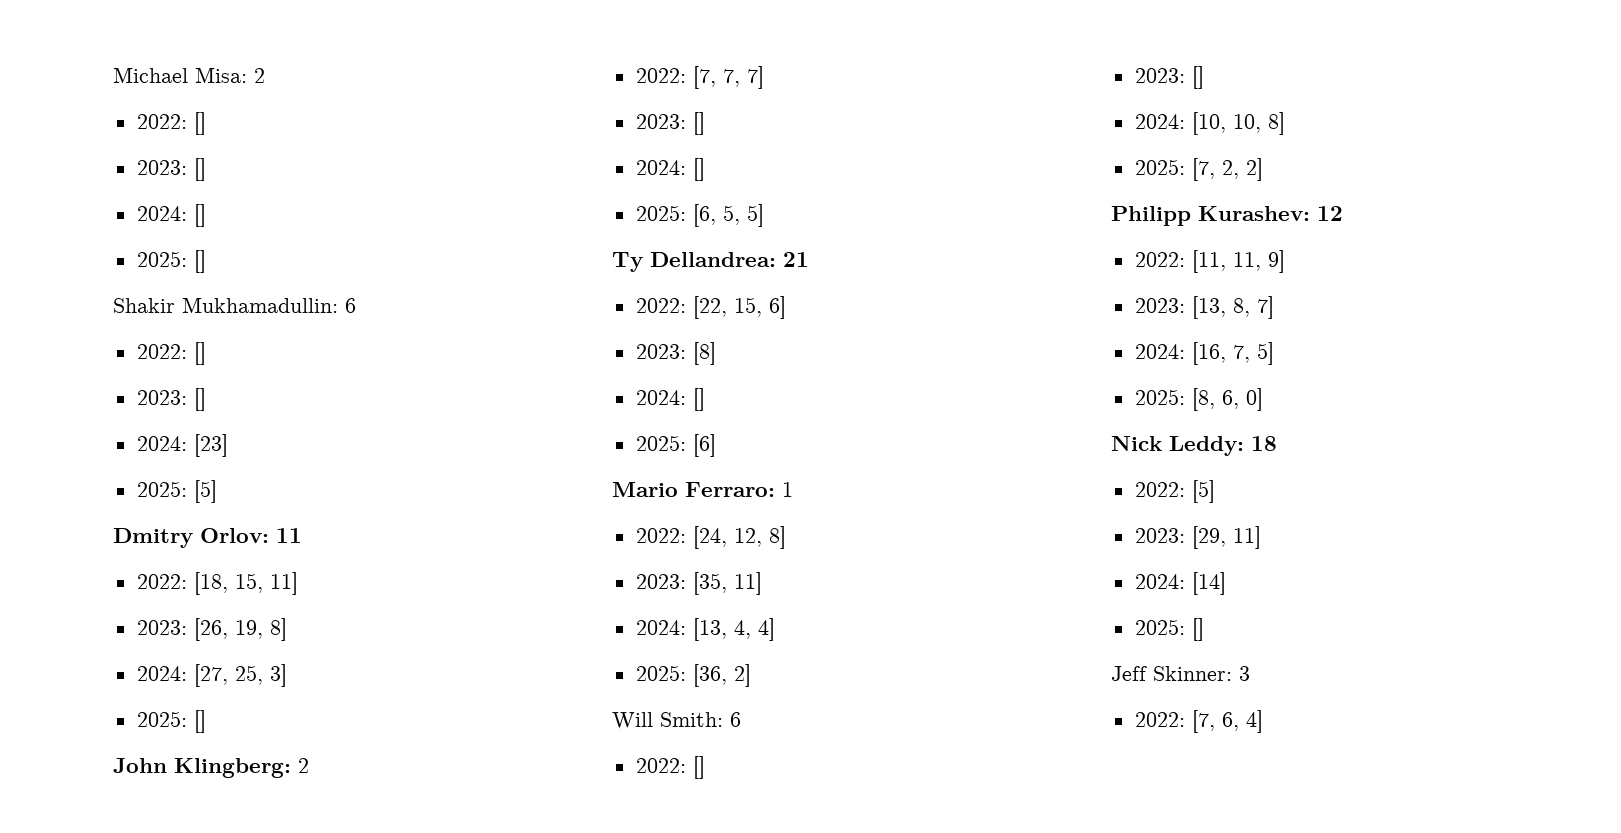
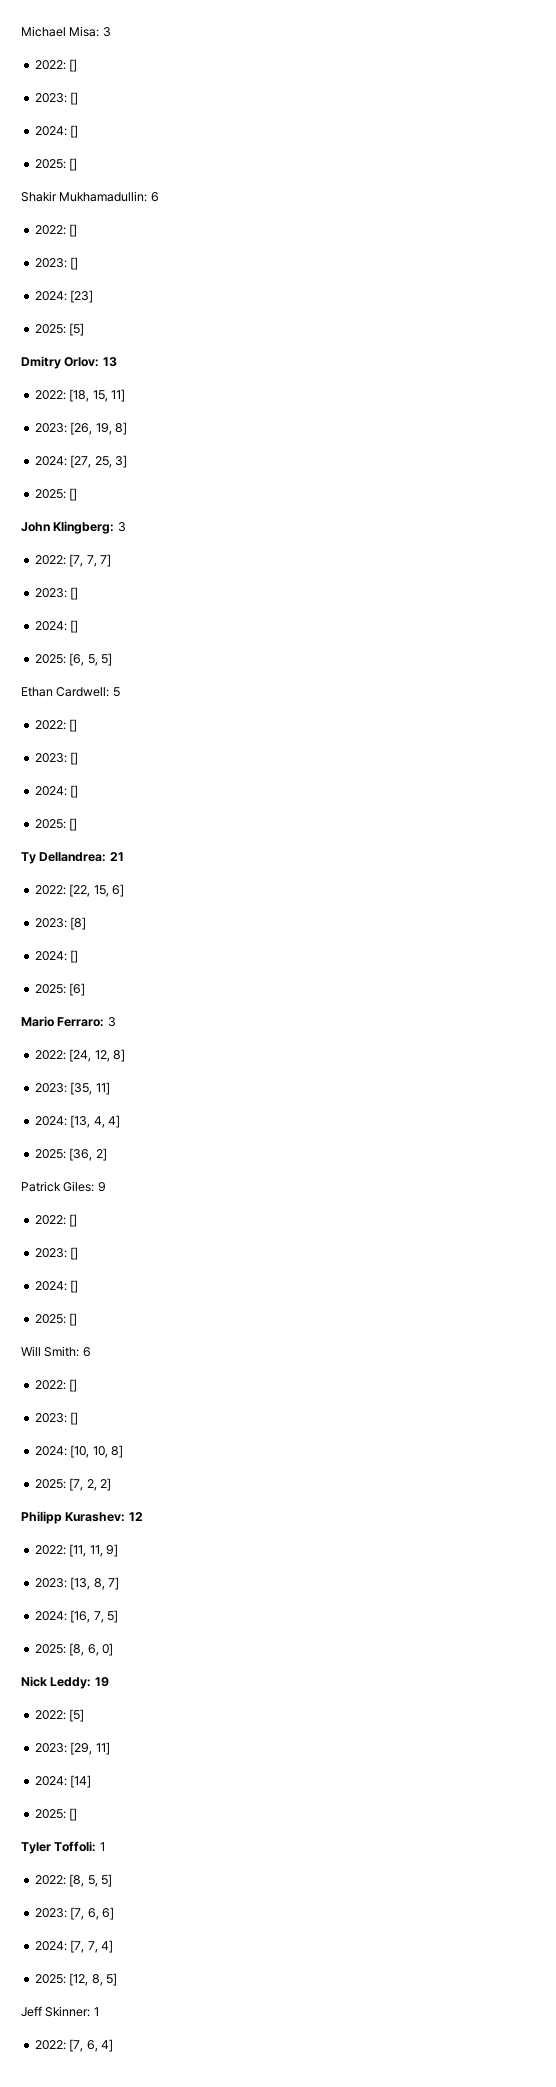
- Michael Misa: 2
+ Michael Misa: 3
- Dmitry Orlov: 11
+ Dmitry Orlov: 13
- John Klingberg: 2
+ John Klingberg: 3
+ Ethan Cardwell: 5
+ 2022: []
+ 2023: []
+ 2024: []
+ 2025: []
- Mario Ferraro: 1
+ Mario Ferraro: 3
+ Patrick Giles: 9
+ 2022: []
+ 2023: []
+ 2024: []
+ 2025: []
- Nick Leddy: 18
+ Nick Leddy: 19
+ Tyler Toffoli: 1
+ 2022: [8, 5, 5]
+ 2023: [7, 6, 6]
+ 2024: [7, 7, 4]
+ 2025: [12, 8, 5]
- Jeff Skinner: 3
+ Jeff Skinner: 1

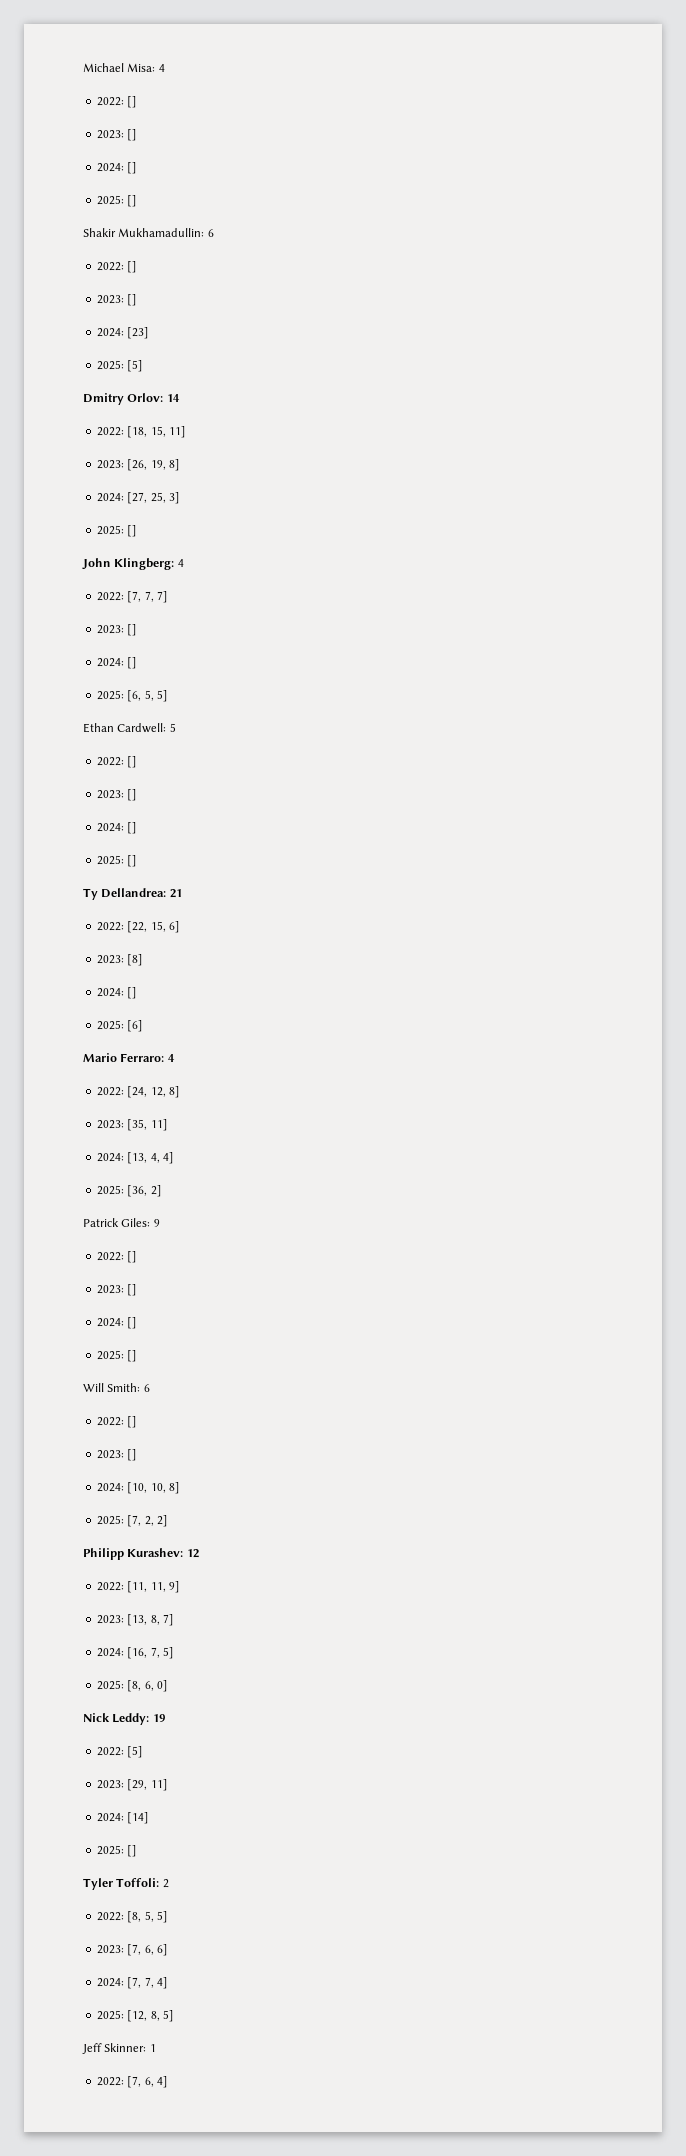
- Michael Misa: 3
+ Michael Misa: 4
- Dmitry Orlov: 13
+ Dmitry Orlov: 14
- John Klingberg: 3
+ John Klingberg: 4
- Mario Ferraro: 3
+ Mario Ferraro: 4
- Tyler Toffoli: 1
+ Tyler Toffoli: 2

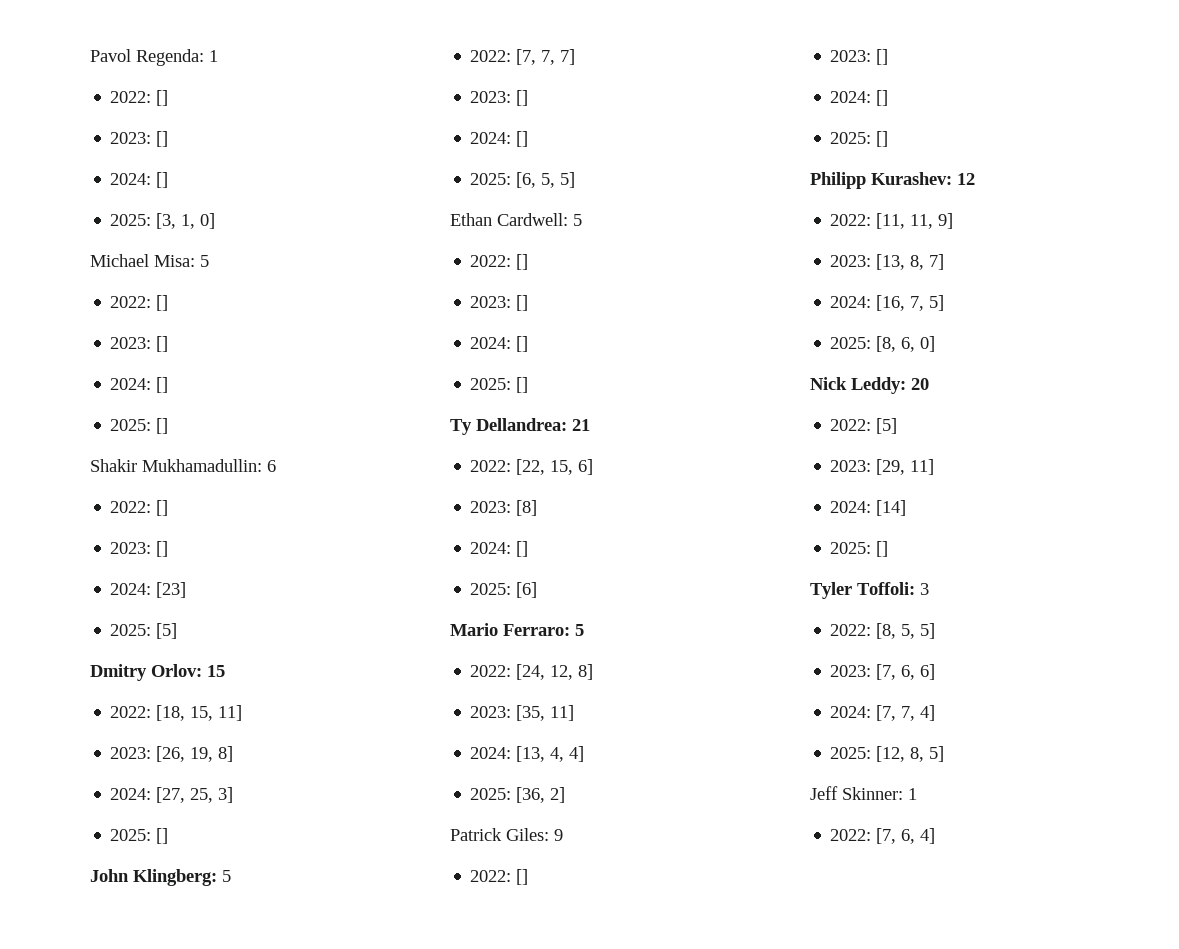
+ Pavol Regenda: 1
+ 2022: []
+ 2023: []
+ 2024: []
+ 2025: [3, 1, 0]
- Michael Misa: 4
+ Michael Misa: 5
- Dmitry Orlov: 14
+ Dmitry Orlov: 15
- John Klingberg: 4
+ John Klingberg: 5
- Mario Ferraro: 4
+ Mario Ferraro: 5
- Will Smith: 6
- 2022: []
- 2023: []
- 2024: [10, 10, 8]
- 2025: [7, 2, 2]
- Nick Leddy: 19
+ Nick Leddy: 20
- Tyler Toffoli: 2
+ Tyler Toffoli: 3

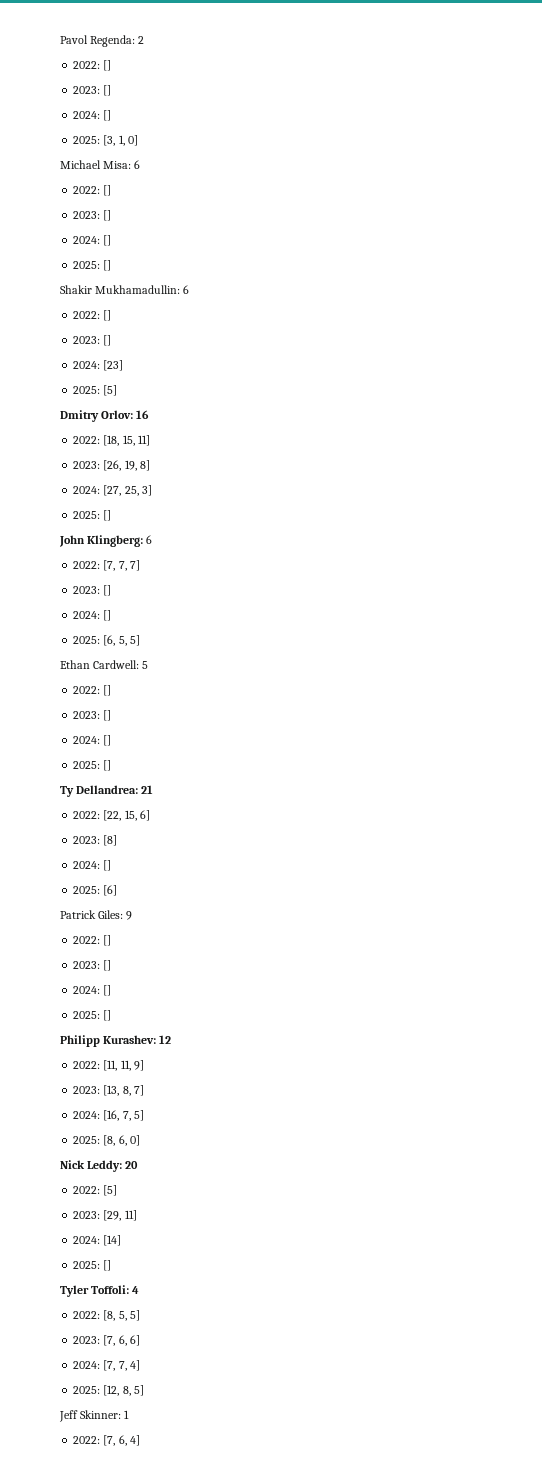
- Pavol Regenda: 1
+ Pavol Regenda: 2
- Michael Misa: 5
+ Michael Misa: 6
- Dmitry Orlov: 15
+ Dmitry Orlov: 16
- John Klingberg: 5
+ John Klingberg: 6
- Mario Ferraro: 5
- 2022: [24, 12, 8]
- 2023: [35, 11]
- 2024: [13, 4, 4]
- 2025: [36, 2]
- Tyler Toffoli: 3
+ Tyler Toffoli: 4

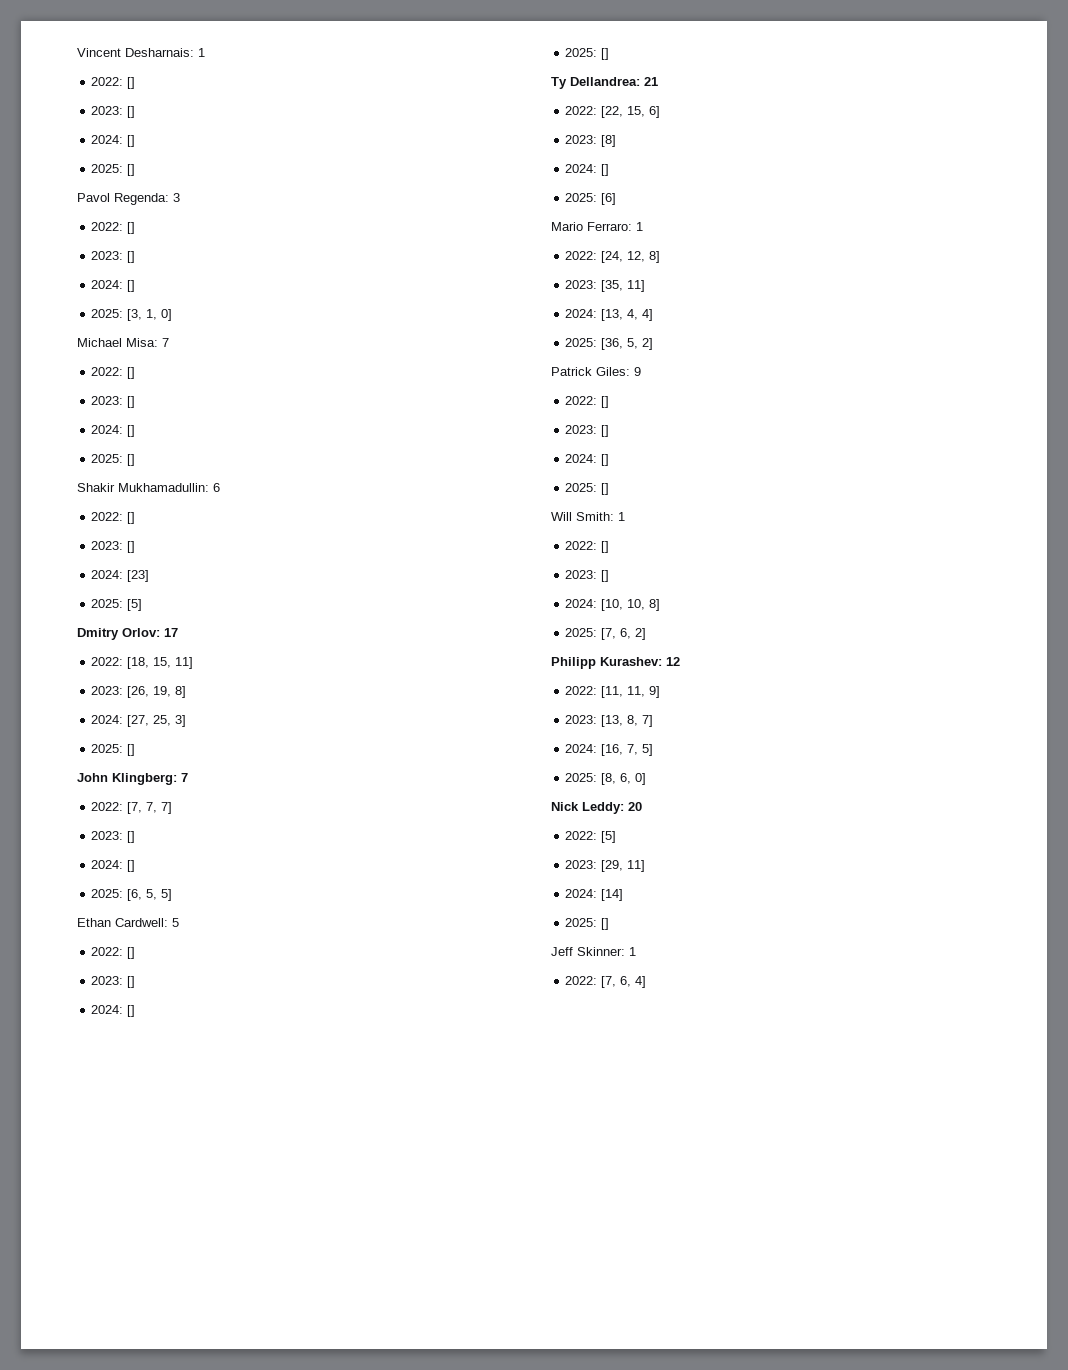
+ Vincent Desharnais: 1
+ 2022: []
+ 2023: []
+ 2024: []
+ 2025: []
- Pavol Regenda: 2
+ Pavol Regenda: 3
- Michael Misa: 6
+ Michael Misa: 7
- Dmitry Orlov: 16
+ Dmitry Orlov: 17
- John Klingberg: 6
+ John Klingberg: 7
+ Mario Ferraro: 1
+ 2022: [24, 12, 8]
+ 2023: [35, 11]
+ 2024: [13, 4, 4]
+ 2025: [36, 5, 2]
+ Will Smith: 1
+ 2022: []
+ 2023: []
+ 2024: [10, 10, 8]
+ 2025: [7, 6, 2]
- Tyler Toffoli: 4
- 2022: [8, 5, 5]
- 2023: [7, 6, 6]
- 2024: [7, 7, 4]
- 2025: [12, 8, 5]

